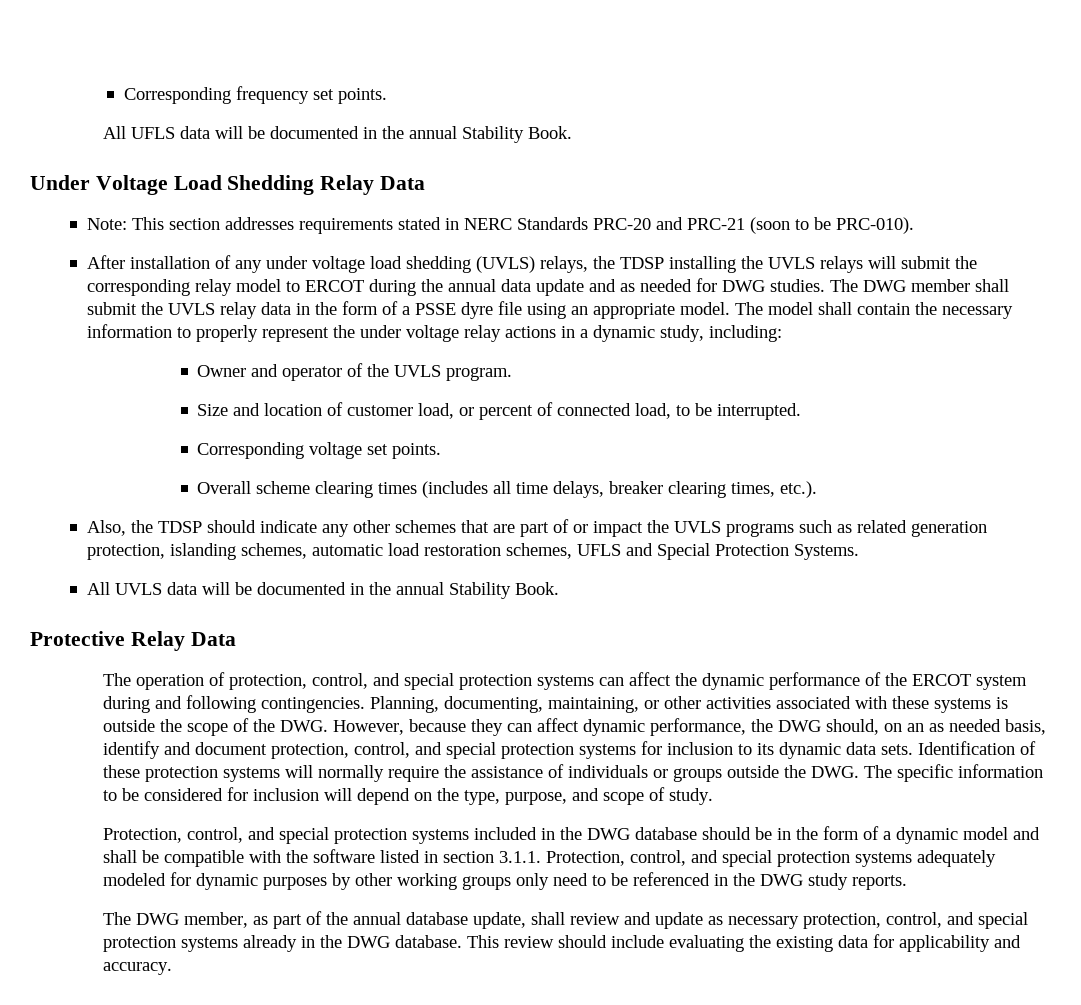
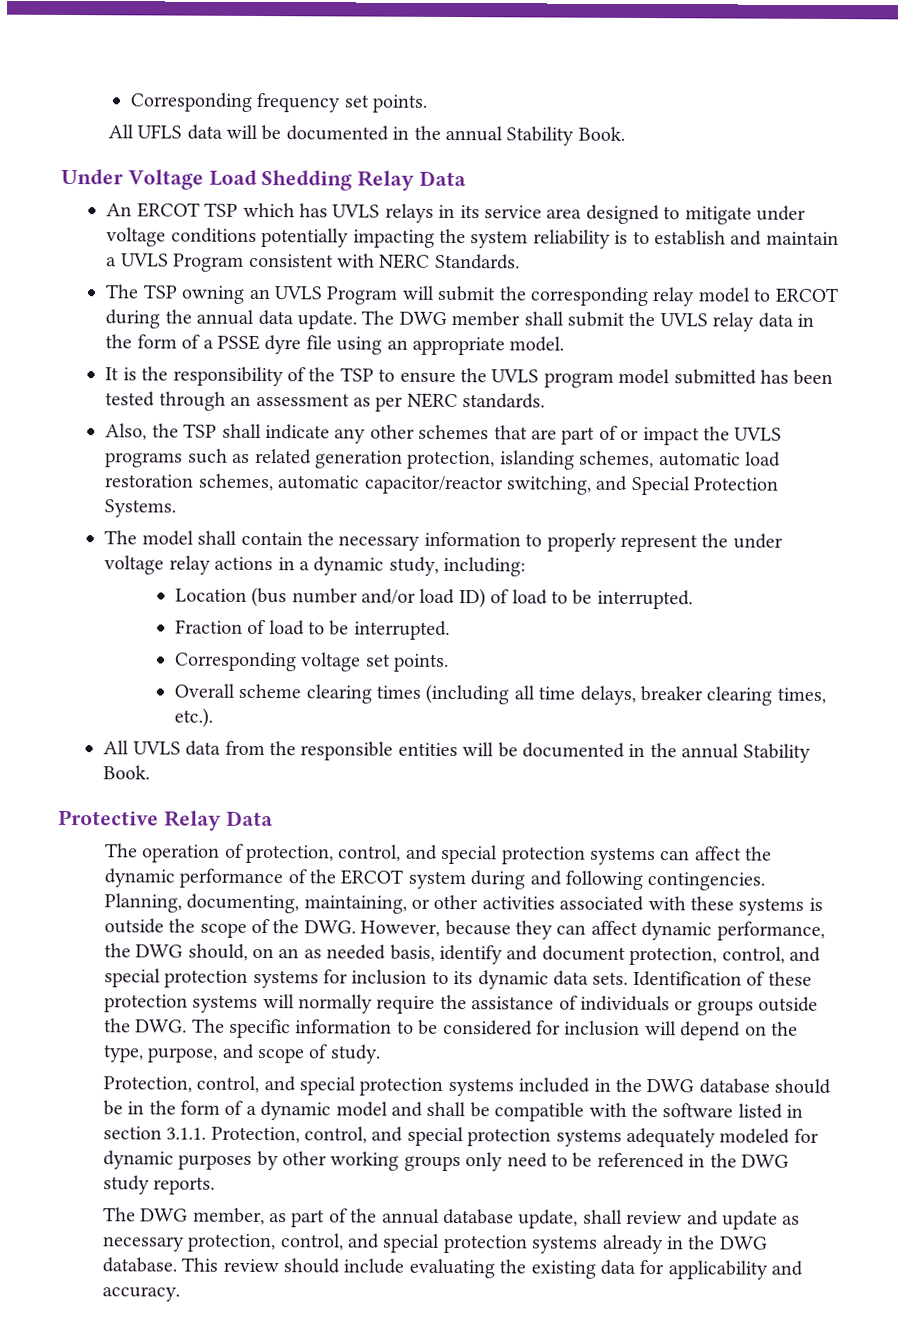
- Note: This section addresses requirements stated in NERC Standards PRC-20 and PRC-21 (soon to be PRC-010).
- After installation of any under voltage load shedding (UVLS) relays, the TDSP installing the UVLS relays will submit the corresponding relay model to ERCOT during the annual data update and as needed for DWG studies.
+ An ERCOT TSP which has UVLS relays in its service area designed to mitigate under voltage conditions potentially impacting the system reliability is to establish and maintain a UVLS Program consistent with NERC Standards.
+ The TSP owning an UVLS Program will submit the corresponding relay model to ERCOT during the annual data update.
- The DWG member shall submit the UVLS relay data in the form of a PSSE dyre file using an appropriate model. The model shall contain the necessary information to properly represent the under voltage relay actions in a dynamic study, including:
- Owner and operator of the UVLS program.
- Size and location of customer load, or percent of connected load, to be interrupted.
- Corresponding voltage set points.
- Overall scheme clearing times (includes all time delays, breaker clearing times, etc.).
+ The DWG member shall submit the UVLS relay data in the form of a PSSE dyre file using an appropriate model.
+ It is the responsibility of the TSP to ensure the UVLS program model submitted has been tested through an assessment as per NERC standards.
- Also, the TDSP should indicate any other schemes that are part of or impact the UVLS programs such as related generation protection, islanding schemes, automatic load restoration schemes, UFLS and Special Protection Systems.
+ Also, the TSP shall indicate any other schemes that are part of or impact the UVLS programs such as related generation protection, islanding schemes, automatic load restoration schemes, automatic capacitor/reactor switching, and Special Protection Systems.
+ The model shall contain the necessary information to properly represent the under voltage relay actions in a dynamic study, including:
+ Location (bus number and/or load ID) of load to be interrupted.
+ Fraction of load to be interrupted.
+ Corresponding voltage set points.
+ Overall scheme clearing times (including all time delays, breaker clearing times, etc.).
- All UVLS data will be documented in the annual Stability Book.
+ All UVLS data from the responsible entities will be documented in the annual Stability Book.

